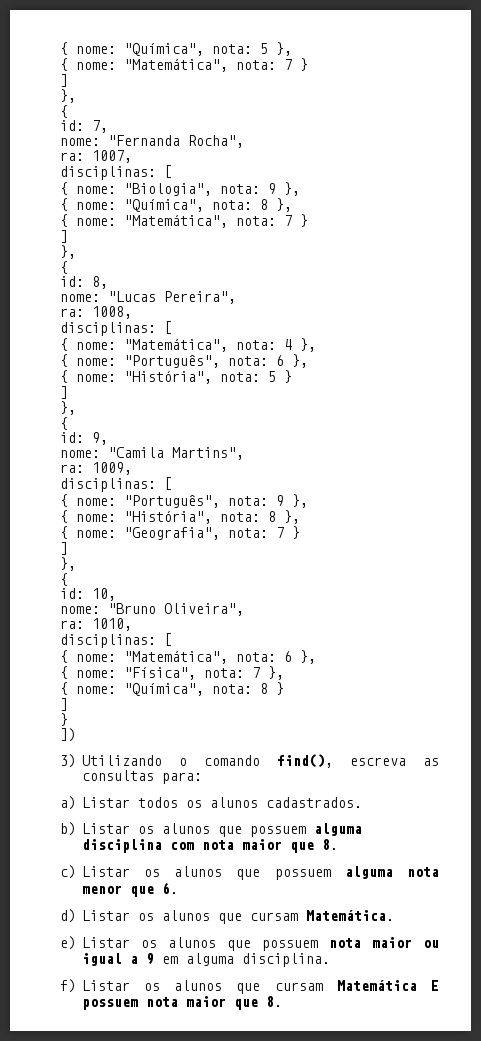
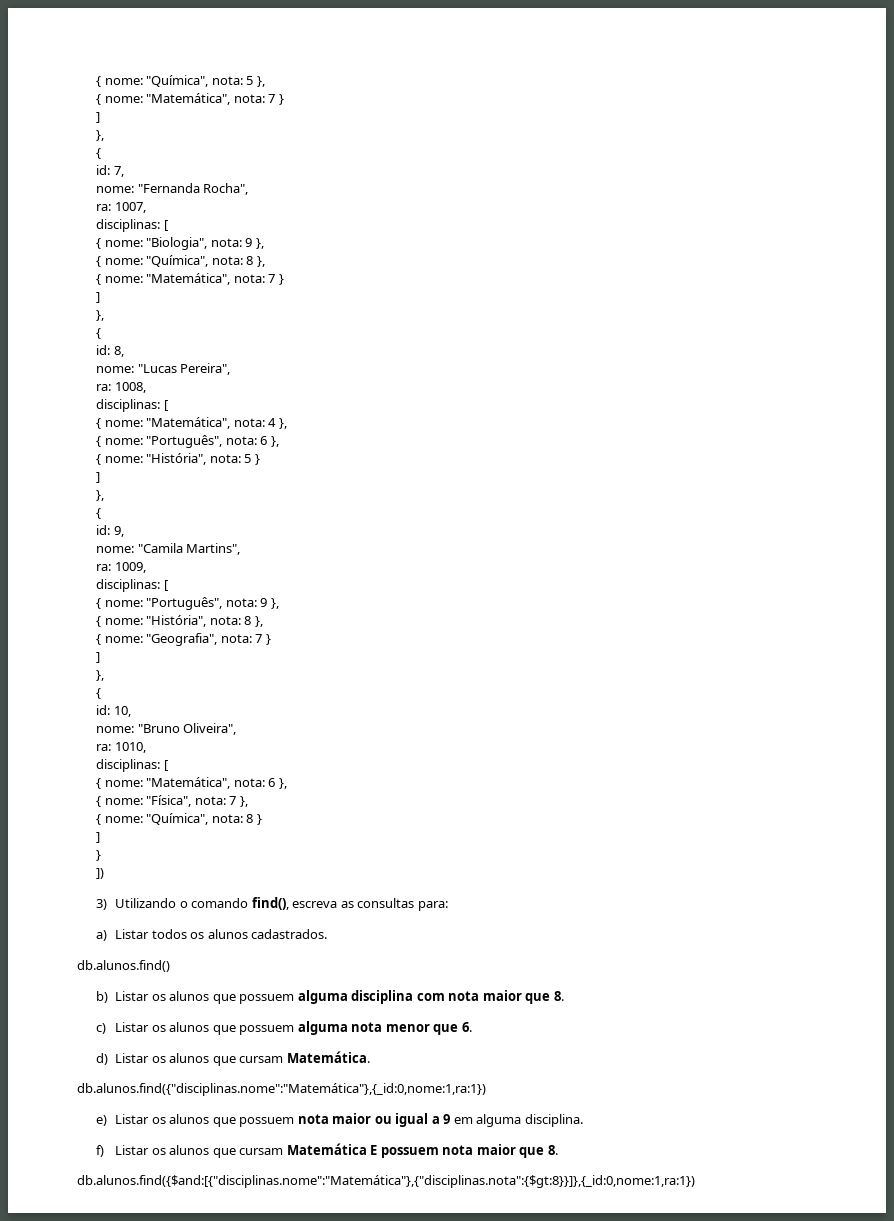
+ db.alunos.find()
+ db.alunos.find({"disciplinas.nome":"Matemática"},{_id:0,nome:1,ra:1})
+ db.alunos.find({$and:[{"disciplinas.nome":"Matemática"},{"disciplinas.nota":{$gt:8}}]},{_id:0,nome:1,ra:1})

